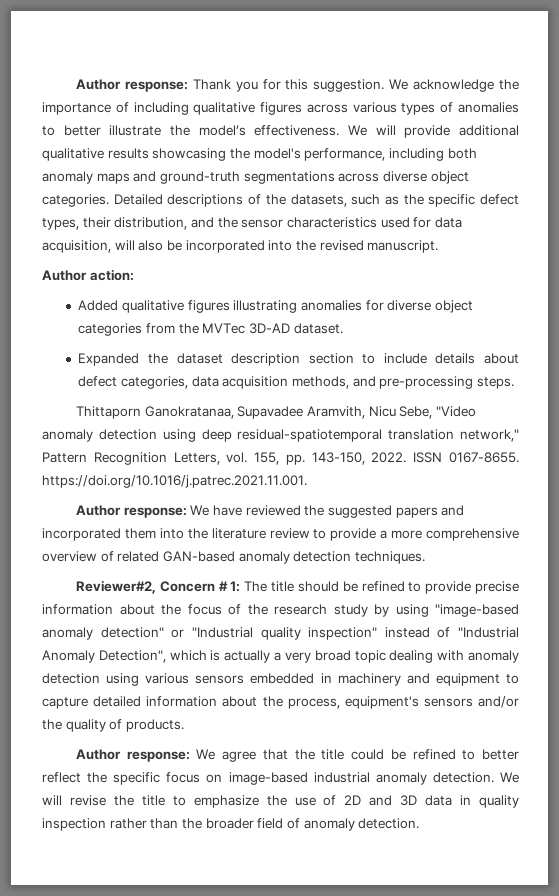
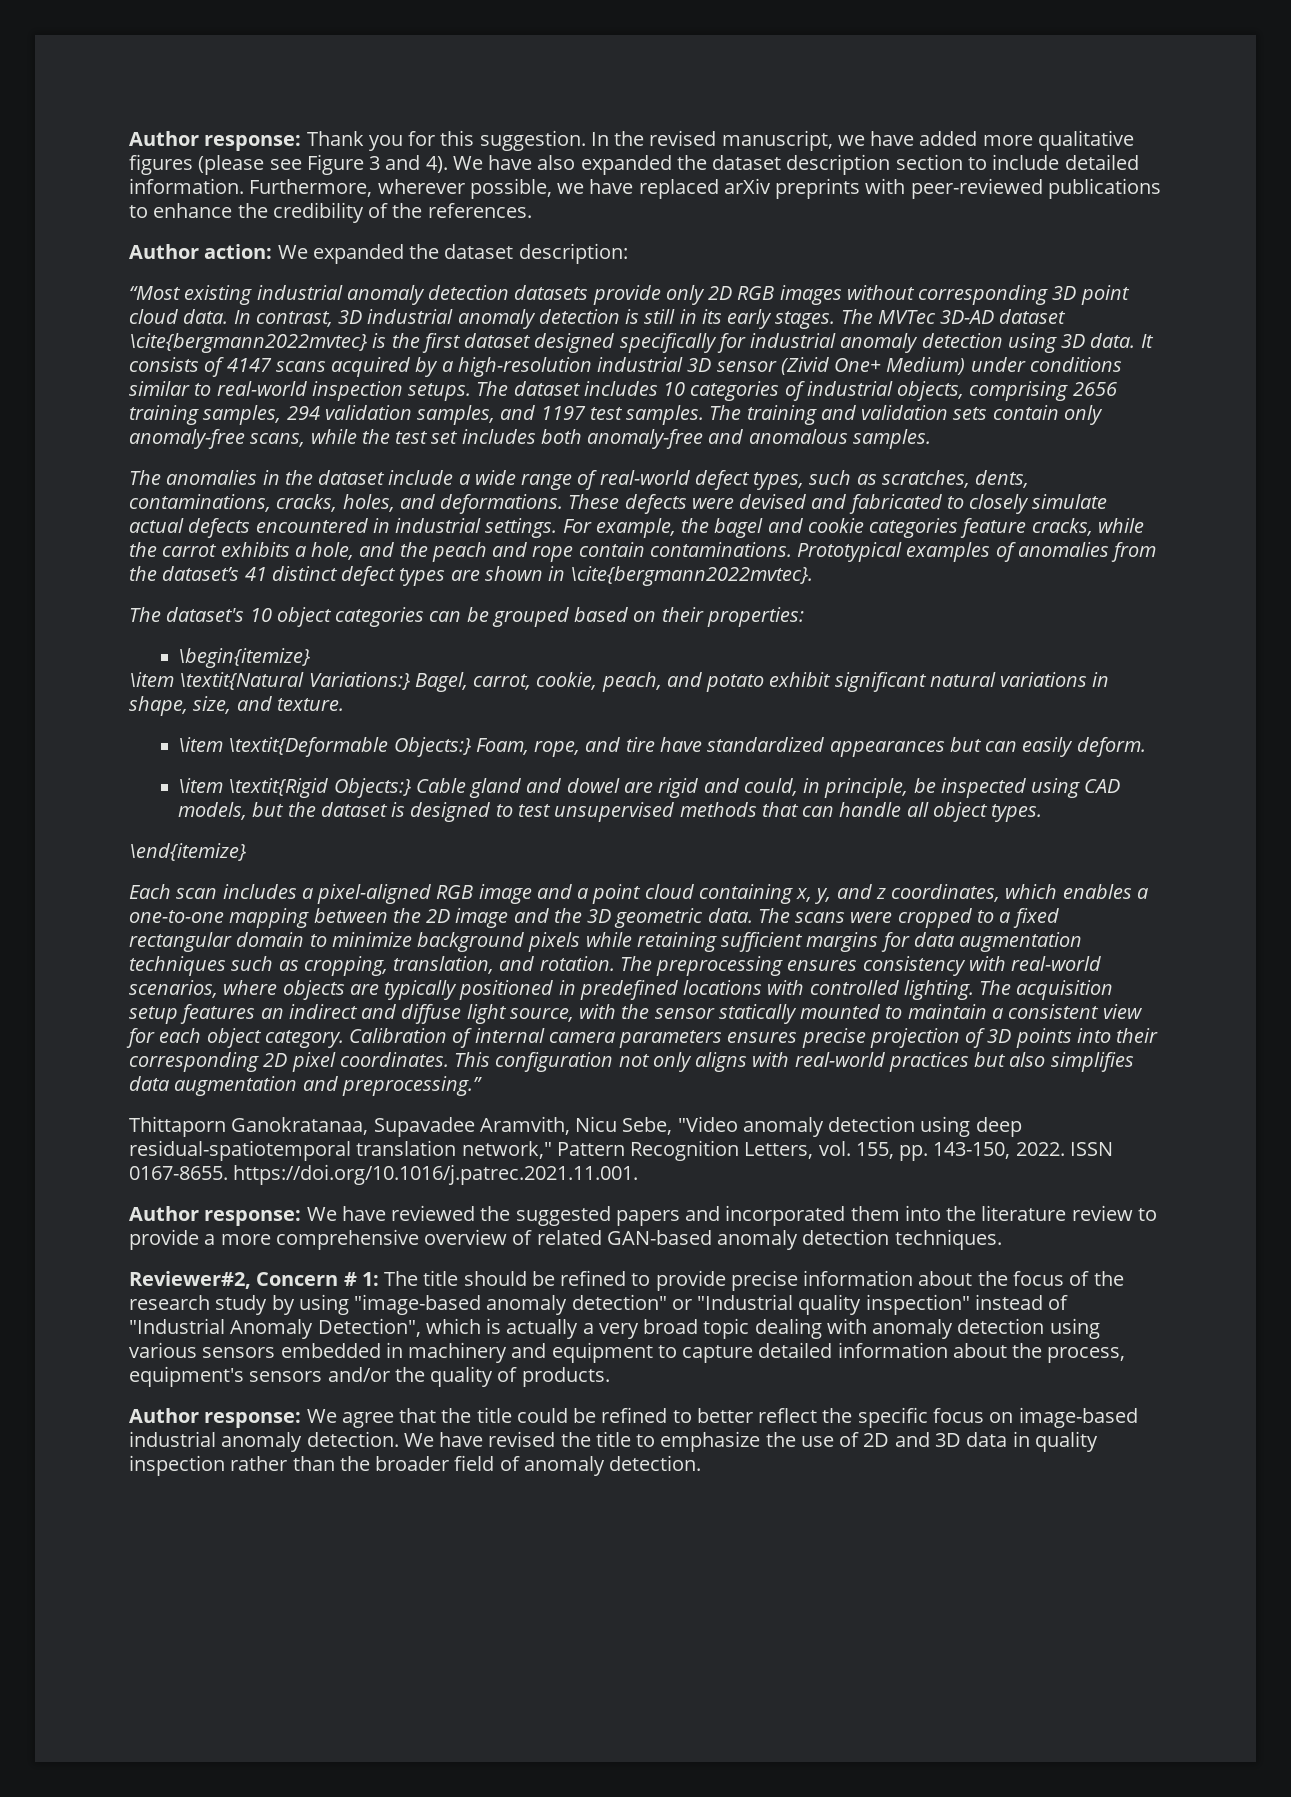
- We acknowledge the importance of including qualitative figures across various types of anomalies to better illustrate the model’s effectiveness. We will provide additional qualitative results showcasing the model's performance, including both anomaly maps and ground-truth segmentations across diverse object categories. Detailed descriptions of the datasets, such as the specific defect types, their distribution, and the sensor characteristics used for data acquisition, will also be incorporated into the revised manuscript.
- Author action:
- Added qualitative figures illustrating anomalies for diverse object categories from the MVTec 3D-AD dataset.
- Expanded the dataset description section to include details about defect categories, data acquisition methods, and pre-processing steps.
+ In the revised manuscript, we have added more qualitative figures (please see Figure 3 and 4). We have also expanded the dataset description section to include detailed information. Furthermore, wherever possible, we have replaced arXiv preprints with peer-reviewed publications to enhance the credibility of the references.
+ Author action: We expanded the dataset description:
+ “Most existing industrial anomaly detection datasets provide only 2D RGB images without corresponding 3D point cloud data. In contrast, 3D industrial anomaly detection is still in its early stages. The MVTec 3D-AD dataset \cite{bergmann2022mvtec} is the first dataset designed specifically for industrial anomaly detection using 3D data. It consists of 4147 scans acquired by a high-resolution industrial 3D sensor (Zivid One+ Medium) under conditions similar to real-world inspection setups. The dataset includes 10 categories of industrial objects, comprising 2656 training samples, 294 validation samples, and 1197 test samples. The training and validation sets contain only anomaly-free scans, while the test set includes both anomaly-free and anomalous samples.
+ The anomalies in the dataset include a wide range of real-world defect types, such as scratches, dents, contaminations, cracks, holes, and deformations. These defects were devised and fabricated to closely simulate actual defects encountered in industrial settings. For example, the bagel and cookie categories feature cracks, while the carrot exhibits a hole, and the peach and rope contain contaminations. Prototypical examples of anomalies from the dataset’s 41 distinct defect types are shown in \cite{bergmann2022mvtec}.
+ The dataset's 10 object categories can be grouped based on their properties:
+ \begin{itemize}
+ \item \textit{Natural Variations:} Bagel, carrot, cookie, peach, and potato exhibit significant natural variations in shape, size, and texture.
+ \item \textit{Deformable Objects:} Foam, rope, and tire have standardized appearances but can easily deform.
+ \item \textit{Rigid Objects:} Cable gland and dowel are rigid and could, in principle, be inspected using CAD models, but the dataset is designed to test unsupervised methods that can handle all object types.
+ \end{itemize}
+ Each scan includes a pixel-aligned RGB image and a point cloud containing x, y, and z coordinates, which enables a one-to-one mapping between the 2D image and the 3D geometric data. The scans were cropped to a fixed rectangular domain to minimize background pixels while retaining sufficient margins for data augmentation techniques such as cropping, translation, and rotation. The preprocessing ensures consistency with real-world scenarios, where objects are typically positioned in predefined locations with controlled lighting. The acquisition setup features an indirect and diffuse light source, with the sensor statically mounted to maintain a consistent view for each object category. Calibration of internal camera parameters ensures precise projection of 3D points into their corresponding 2D pixel coordinates. This configuration not only aligns with real-world practices but also simplifies data augmentation and preprocessing.”
- We will revise the title to emphasize the use of 2D and 3D data in quality inspection rather than the broader field of anomaly detection.
+ We have revised the title to emphasize the use of 2D and 3D data in quality inspection rather than the broader field of anomaly detection.

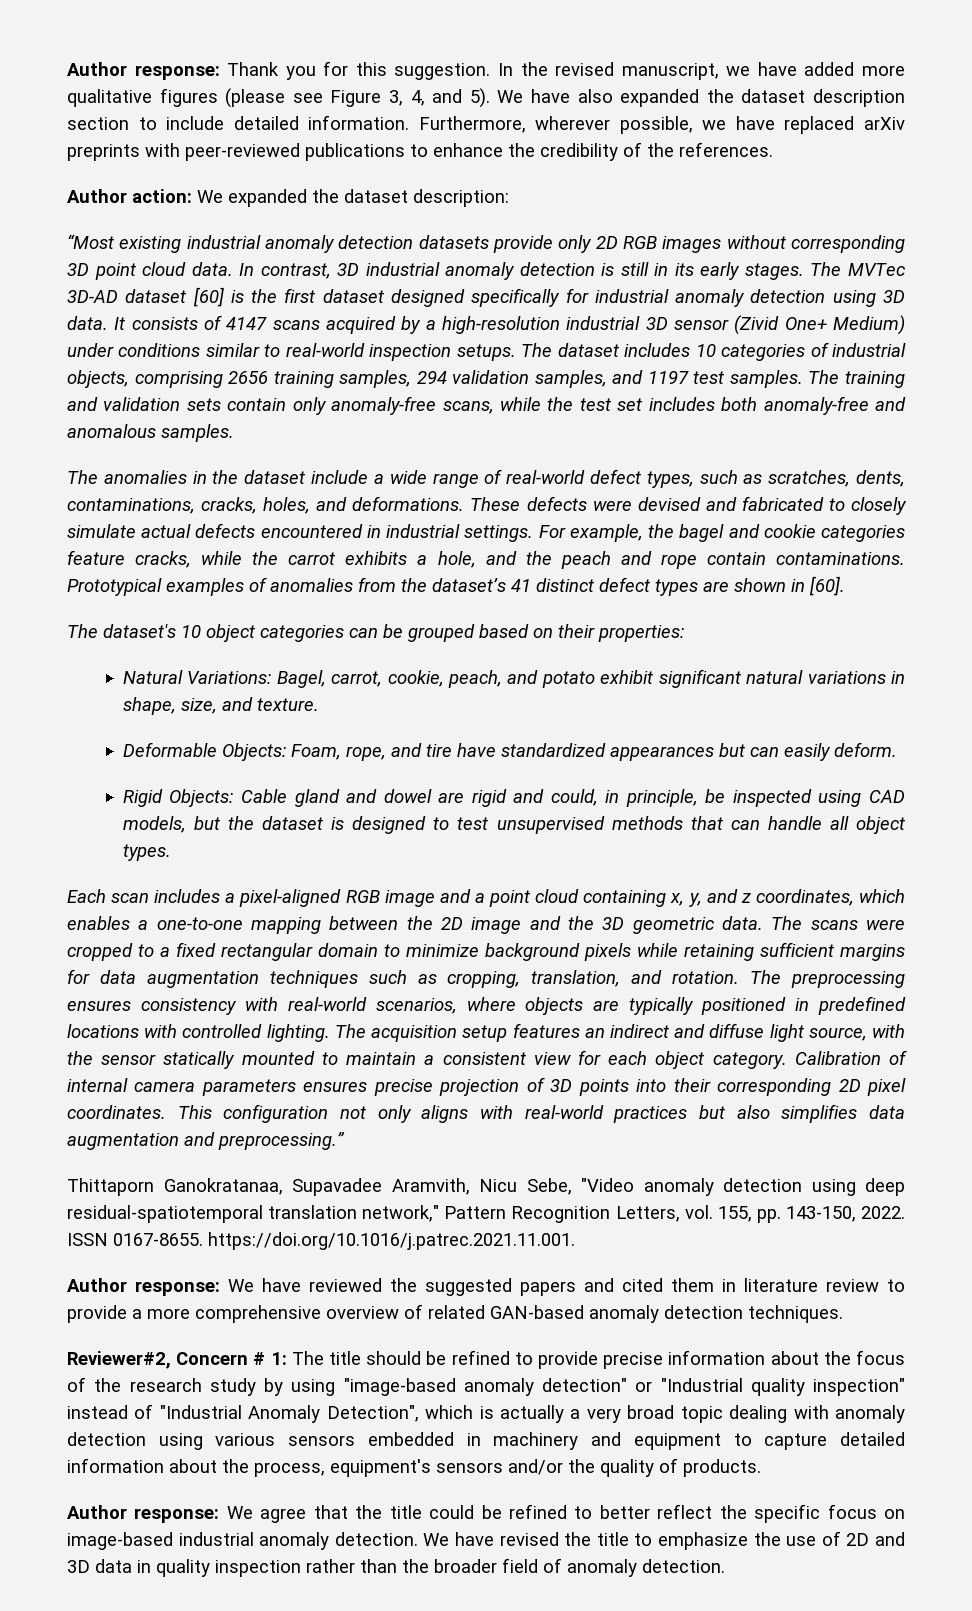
- In the revised manuscript, we have added more qualitative figures (please see Figure 3 and 4).
+ In the revised manuscript, we have added more qualitative figures (please see Figure 3, 4, and 5).
- The MVTec 3D-AD dataset \cite{bergmann2022mvtec} is the first dataset designed specifically for industrial anomaly detection using 3D data.
+ The MVTec 3D-AD dataset [60] is the first dataset designed specifically for industrial anomaly detection using 3D data.
- Prototypical examples of anomalies from the dataset’s 41 distinct defect types are shown in \cite{bergmann2022mvtec}.
+ Prototypical examples of anomalies from the dataset’s 41 distinct defect types are shown in [60].
- \begin{itemize}
- \item \textit{Natural Variations:} Bagel, carrot, cookie, peach, and potato exhibit significant natural variations in shape, size, and texture.
+ Natural Variations: Bagel, carrot, cookie, peach, and potato exhibit significant natural variations in shape, size, and texture.
- \item \textit{Deformable Objects:} Foam, rope, and tire have standardized appearances but can easily deform.
+ Deformable Objects: Foam, rope, and tire have standardized appearances but can easily deform.
- \item \textit{Rigid Objects:} Cable gland and dowel are rigid and could, in principle, be inspected using CAD models, but the dataset is designed to test unsupervised methods that can handle all object types.
+ Rigid Objects: Cable gland and dowel are rigid and could, in principle, be inspected using CAD models, but the dataset is designed to test unsupervised methods that can handle all object types.
- \end{itemize}
- Author response: We have reviewed the suggested papers and incorporated them into the literature review to provide a more comprehensive overview of related GAN-based anomaly detection techniques.
+ Author response: We have reviewed the suggested papers and cited them in literature review to provide a more comprehensive overview of related GAN-based anomaly detection techniques.

